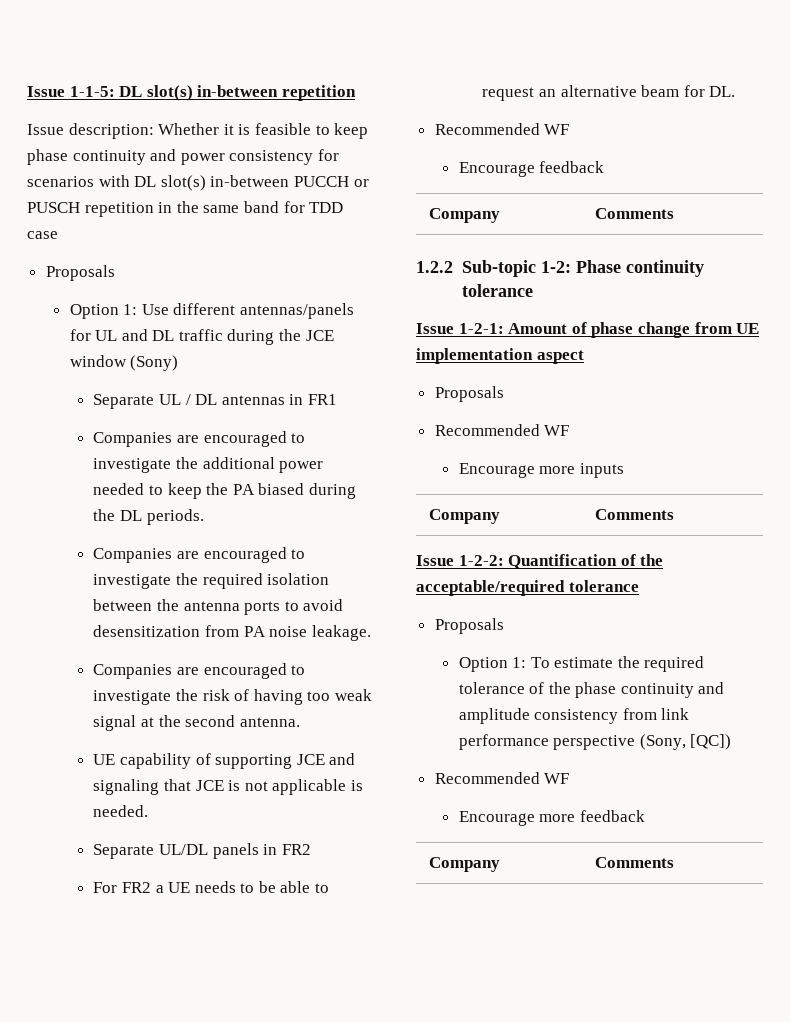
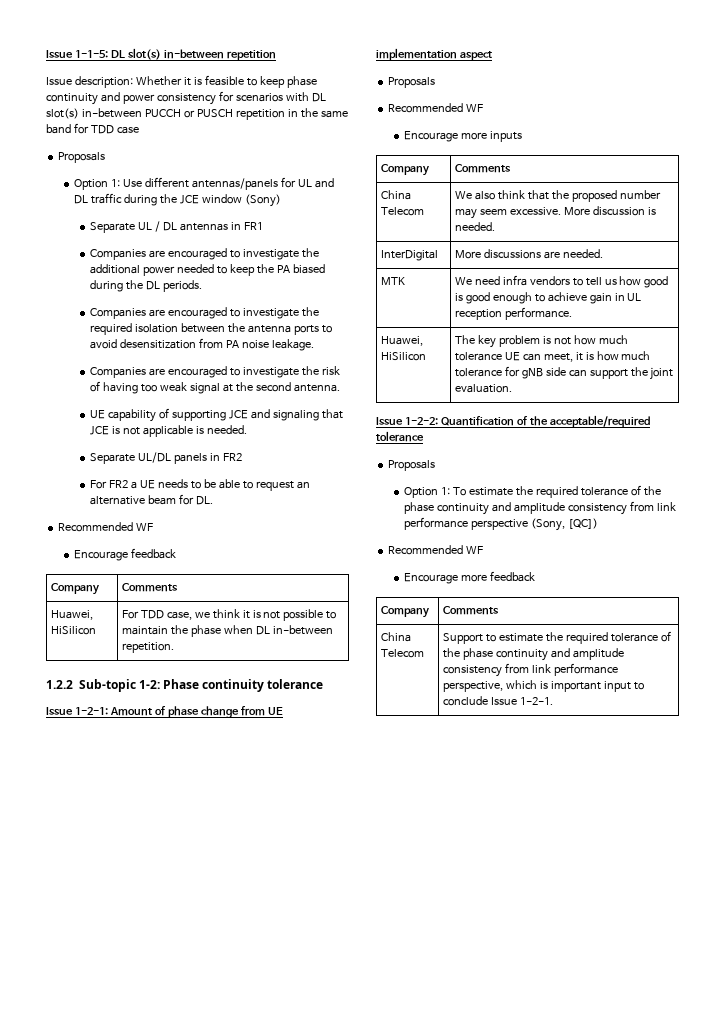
+ Huawei, HiSilicon | For TDD case, we think it is not possible to maintain the phase when DL in-between repetition.
+ China Telecom | We also think that the proposed number may seem excessive. More discussion is needed.
+ InterDigital | More discussions are needed.
+ MTK | We need infra vendors to tell us how good is good enough to achieve gain in UL reception performance.
+ Huawei, HiSilicon | The key problem is not how much tolerance UE can meet, it is how much tolerance for gNB side can support the joint evaluation.
+ China Telecom | Support to estimate the required tolerance of the phase continuity and amplitude consistency from link performance perspective, which is important input to conclude Issue 1-2-1.

